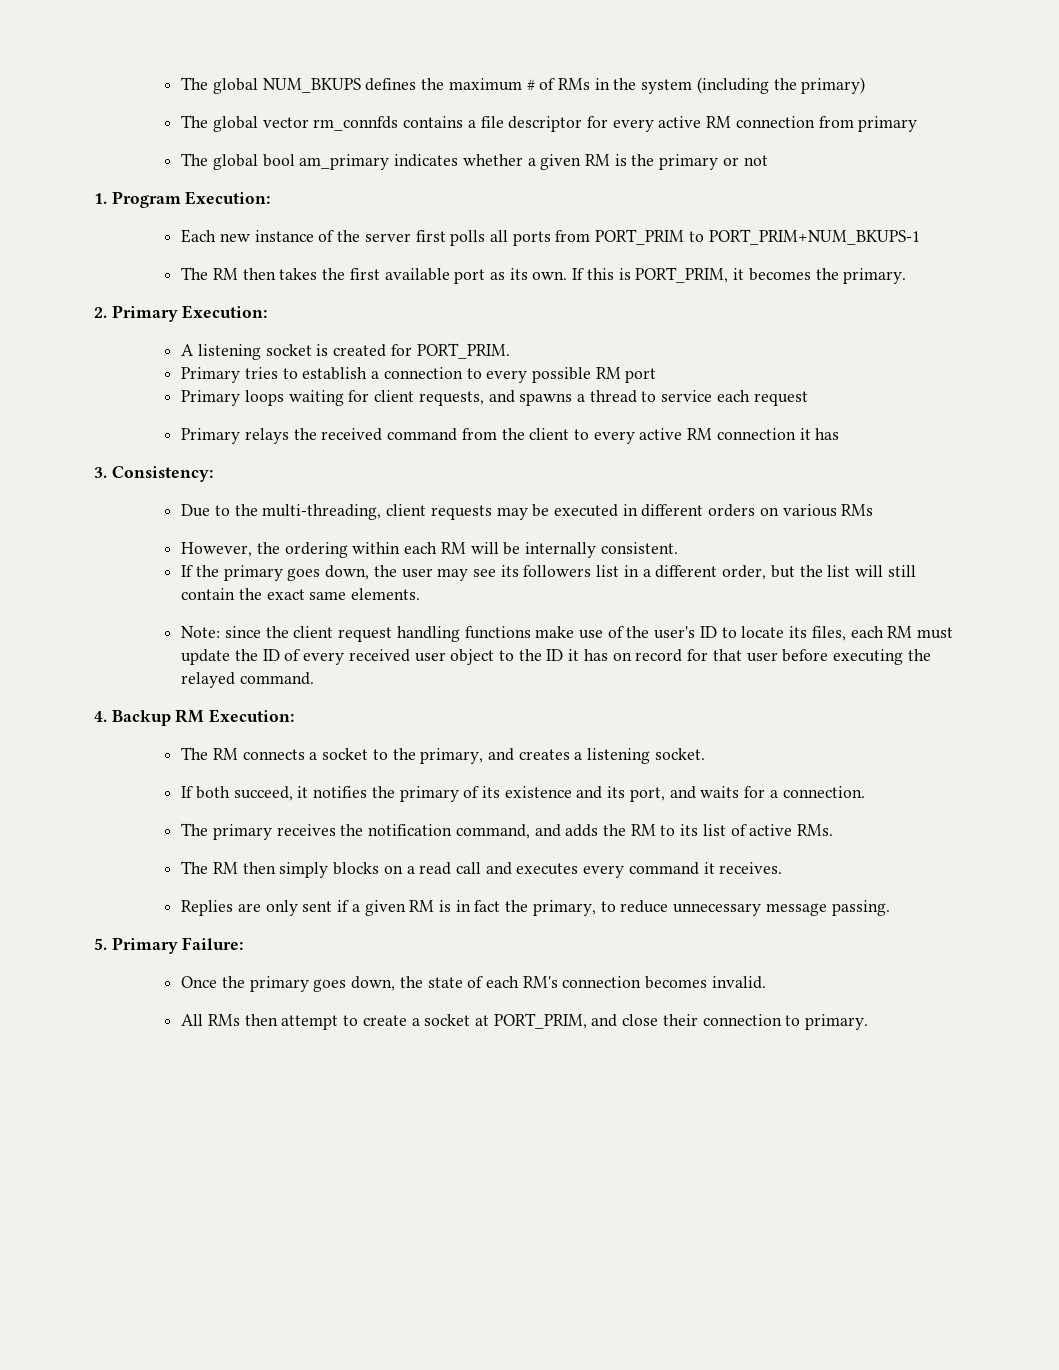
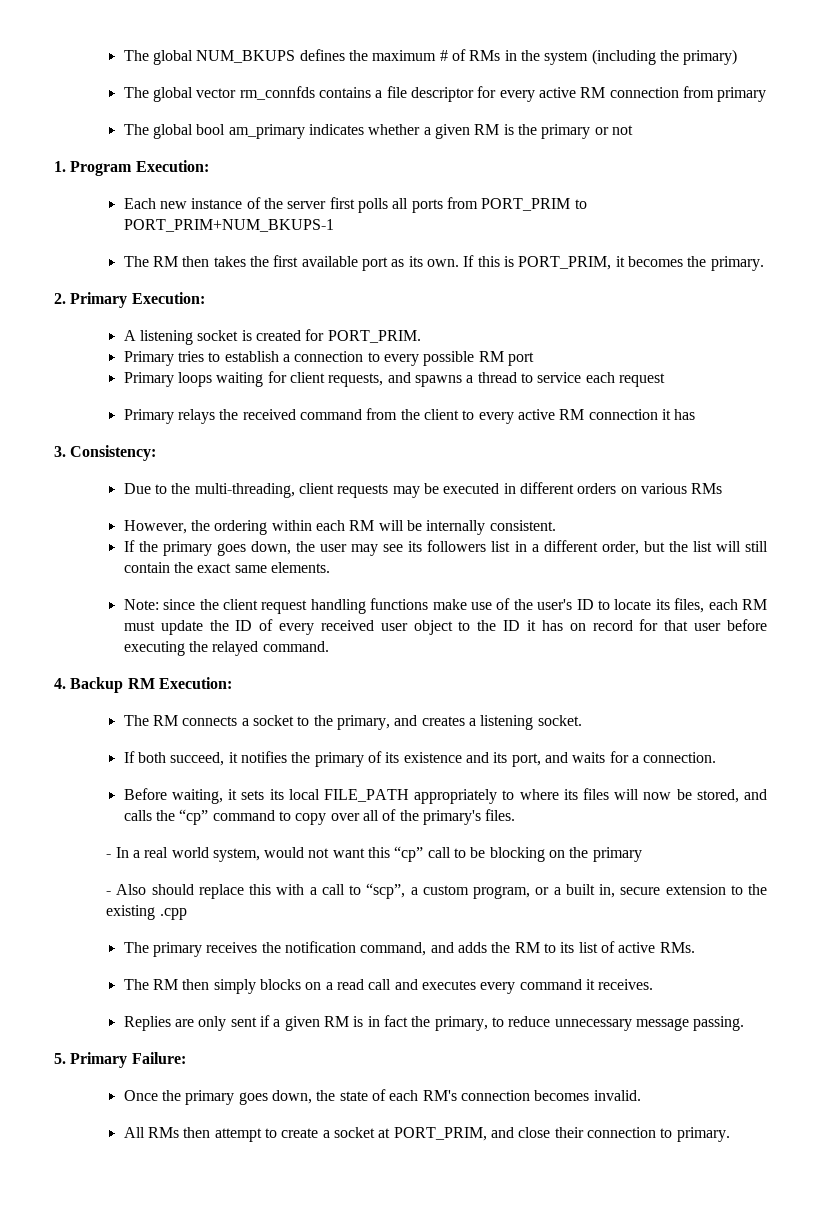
+ Before waiting, it sets its local FILE_PATH appropriately to where its files will now be stored, and calls the “cp” command to copy over all of the primary's files.
+ - In a real world system, would not want this “cp” call to be blocking on the primary
+ - Also should replace this with a call to “scp”, a custom program, or a built in, secure extension to the existing .cpp

